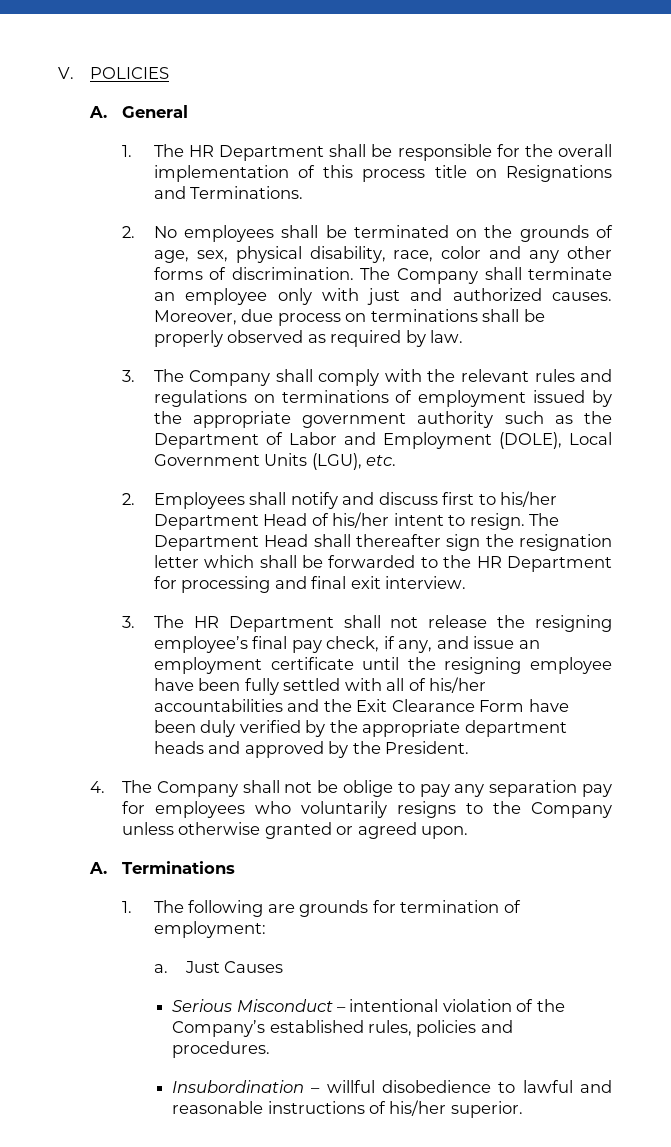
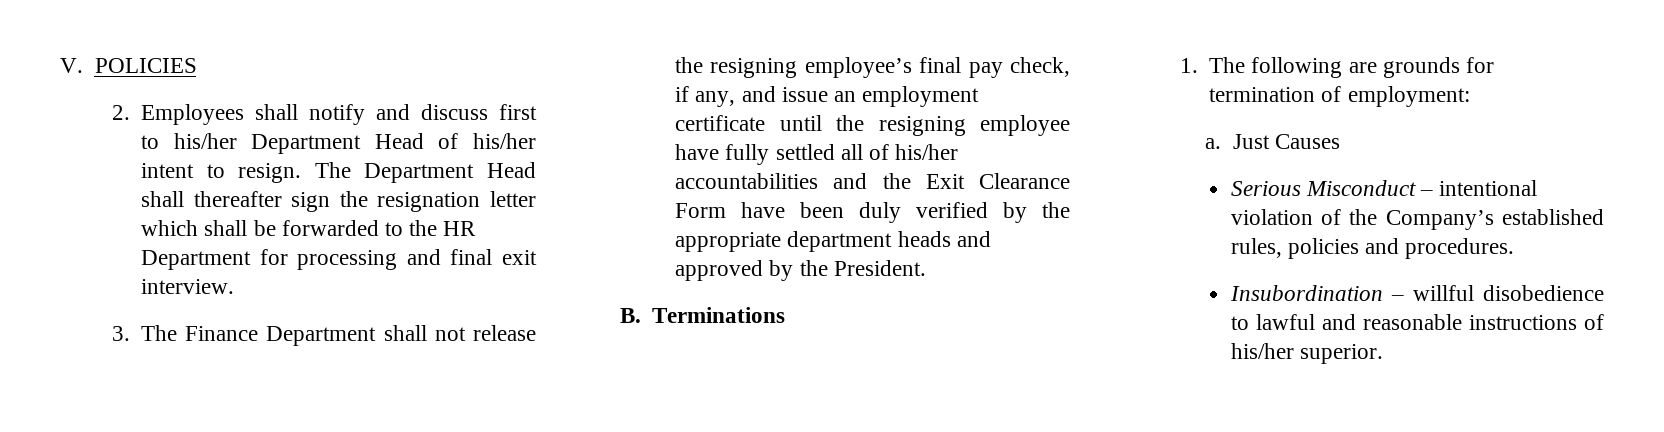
- A. General
- 1. The HR Department shall be responsible for the overall implementation of this process title on Resignations and Terminations.
- 2. No employees shall be terminated on the grounds of age, sex, physical disability, race, color and any other forms of discrimination. The Company shall terminate an employee only with just and authorized causes. Moreover, due process on terminations shall be properly observed as required by law.
- 3. The Company shall comply with the relevant rules and regulations on terminations of employment issued by the appropriate government authority such as the Department of Labor and Employment (DOLE), Local Government Units (LGU), etc.
- 3. The HR Department shall not release the resigning employee’s final pay check, if any, and issue an employment certificate until the resigning employee have been fully settled with all of his/her accountabilities and the Exit Clearance Form have been duly verified by the appropriate department heads and approved by the President.
+ 3. The Finance Department shall not release the resigning employee’s final pay check, if any, and issue an employment certificate until the resigning employee have fully settled all of his/her accountabilities and the Exit Clearance Form have been duly verified by the appropriate department heads and approved by the President.
- 4. The Company shall not be oblige to pay any separation pay for employees who voluntarily resigns to the Company unless otherwise granted or agreed upon.
- A. Terminations
+ B. Terminations

